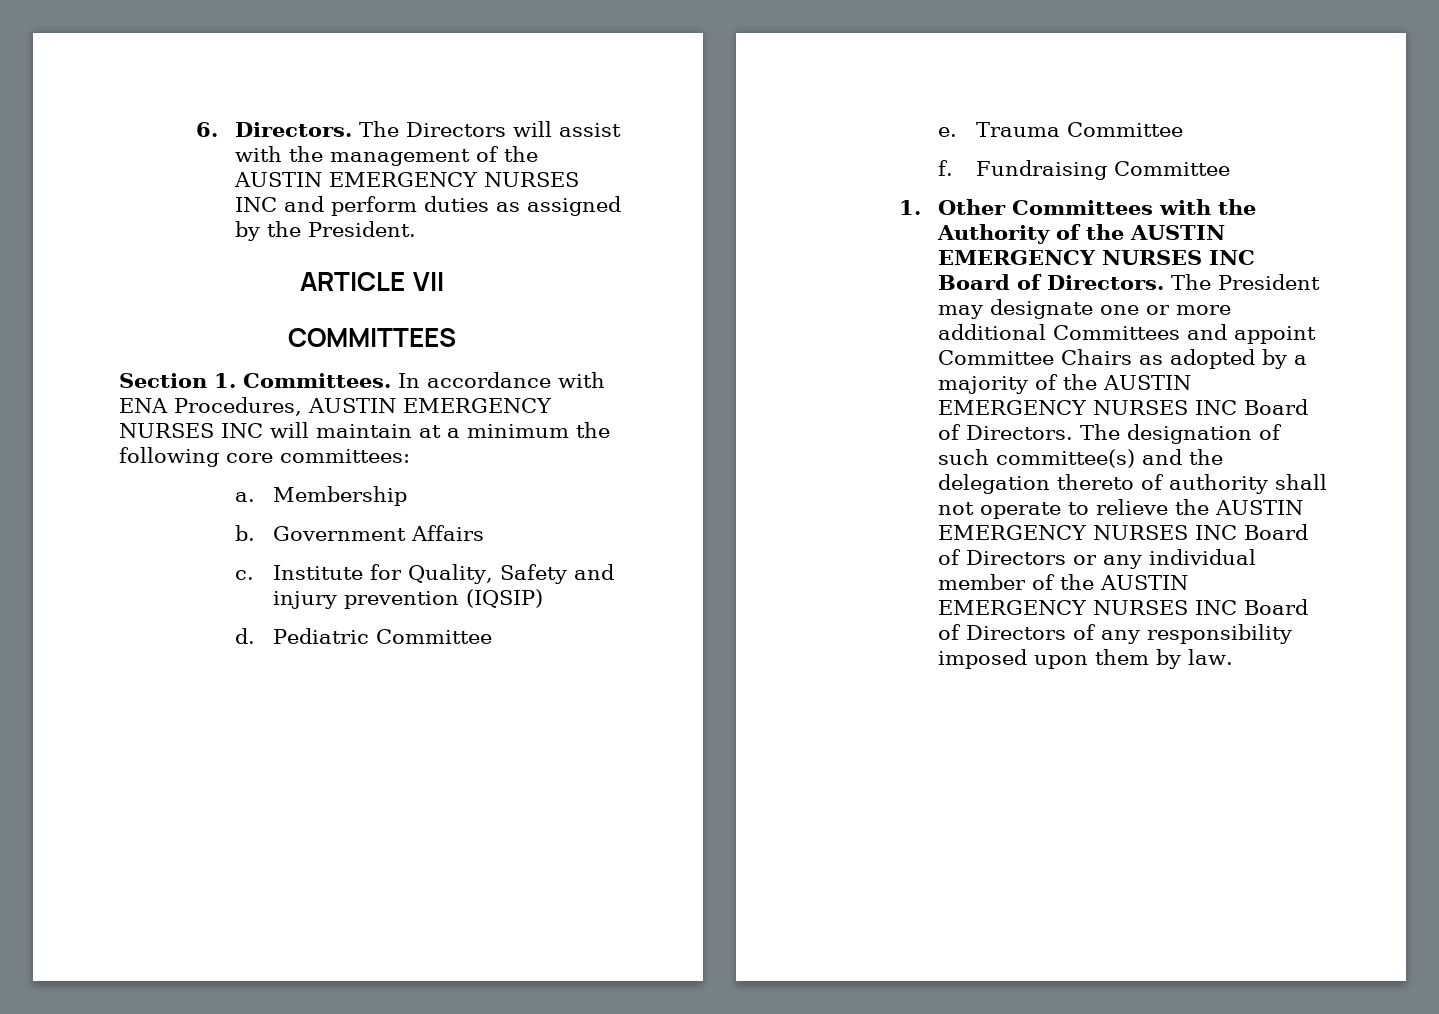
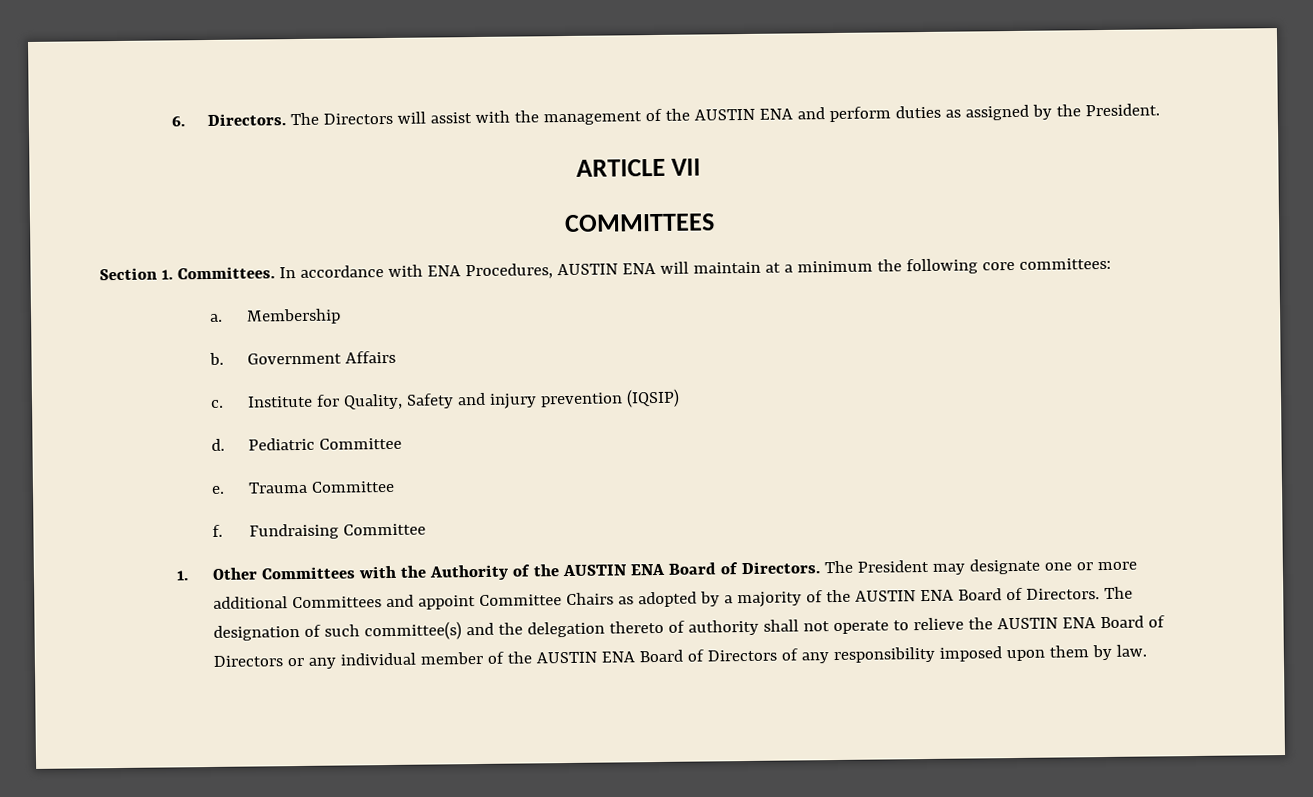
- The Directors will assist with the management of the AUSTIN EMERGENCY NURSES INC and perform duties as assigned by the President.
+ The Directors will assist with the management of the AUSTIN ENA and perform duties as assigned by the President.
- In accordance with ENA Procedures, AUSTIN EMERGENCY NURSES INC will maintain at a minimum the following core committees:
+ In accordance with ENA Procedures, AUSTIN ENA will maintain at a minimum the following core committees:
- 1. Other Committees with the Authority of the AUSTIN EMERGENCY NURSES INC Board of Directors.
+ 1. Other Committees with the Authority of the AUSTIN ENA Board of Directors.
- The President may designate one or more additional Committees and appoint Committee Chairs as adopted by a majority of the AUSTIN EMERGENCY NURSES INC Board of Directors.
+ The President may designate one or more additional Committees and appoint Committee Chairs as adopted by a majority of the AUSTIN ENA Board of Directors.
- The designation of such committee(s) and the delegation thereto of authority shall not operate to relieve the AUSTIN EMERGENCY NURSES INC Board of Directors or any individual member of the AUSTIN EMERGENCY NURSES INC Board of Directors of any responsibility imposed upon them by law.
+ The designation of such committee(s) and the delegation thereto of authority shall not operate to relieve the AUSTIN ENA Board of Directors or any individual member of the AUSTIN ENA Board of Directors of any responsibility imposed upon them by law.

